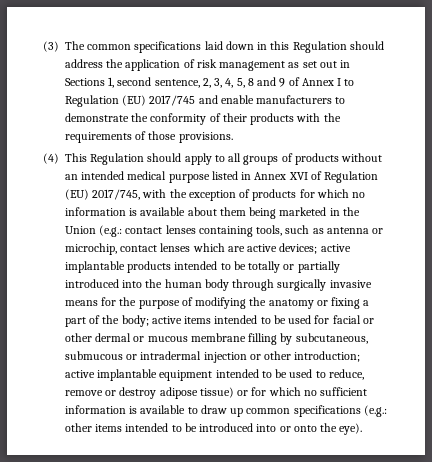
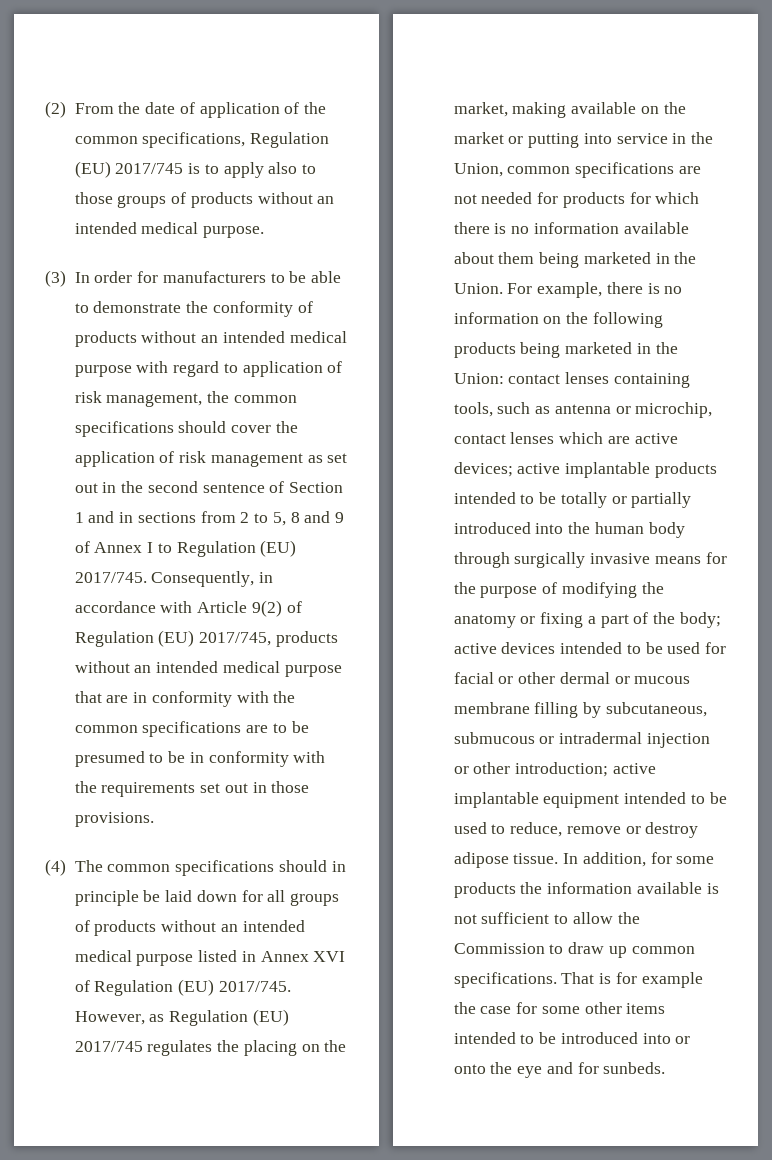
- (3) The common specifications laid down in this Regulation should address the application of risk management as set out in Sections 1, second sentence, 2, 3, 4, 5, 8 and 9 of Annex I to Regulation (EU) 2017/745 and enable manufacturers to demonstrate the conformity of their products with the requirements of those provisions.
- (4) This Regulation should apply to all groups of products without an intended medical purpose listed in Annex XVI of Regulation (EU) 2017/745, with the exception of products for which no information is available about them being marketed in the Union (e.g.:
+ (2) From the date of application of the common specifications, Regulation (EU) 2017/745 is to apply also to those groups of products without an intended medical purpose.
+ (3) In order for manufacturers to be able to demonstrate the conformity of products without an intended medical purpose with regard to application of risk management, the common specifications should cover the application of risk management as set out in the second sentence of Section 1 and in sections from 2 to 5, 8 and 9 of Annex I to Regulation (EU) 2017/745. Consequently, in accordance with Article 9(2) of Regulation (EU) 2017/745, products without an intended medical purpose that are in conformity with the common specifications are to be presumed to be in conformity with the requirements set out in those provisions.
+ (4) The common specifications should in principle be laid down for all groups of products without an intended medical purpose listed in Annex XVI of Regulation (EU) 2017/745. However, as Regulation (EU) 2017/745 regulates the placing on the market, making available on the market or putting into service in the Union, common specifications are not needed for products for which there is no information available about them being marketed in the Union. For example, there is no information on the following products being marketed in the Union:
- active items intended to be used for facial or other dermal or mucous membrane filling by subcutaneous, submucous or intradermal injection or other introduction;
+ active devices intended to be used for facial or other dermal or mucous membrane filling by subcutaneous, submucous or intradermal injection or other introduction;
- active implantable equipment intended to be used to reduce, remove or destroy adipose tissue) or for which no sufficient information is available to draw up common specifications (e.g.: other items intended to be introduced into or onto the eye).
+ active implantable equipment intended to be used to reduce, remove or destroy adipose tissue. In addition, for some products the information available is not sufficient to allow the Commission to draw up common specifications. That is for example the case for some other items intended to be introduced into or onto the eye and for sunbeds.

